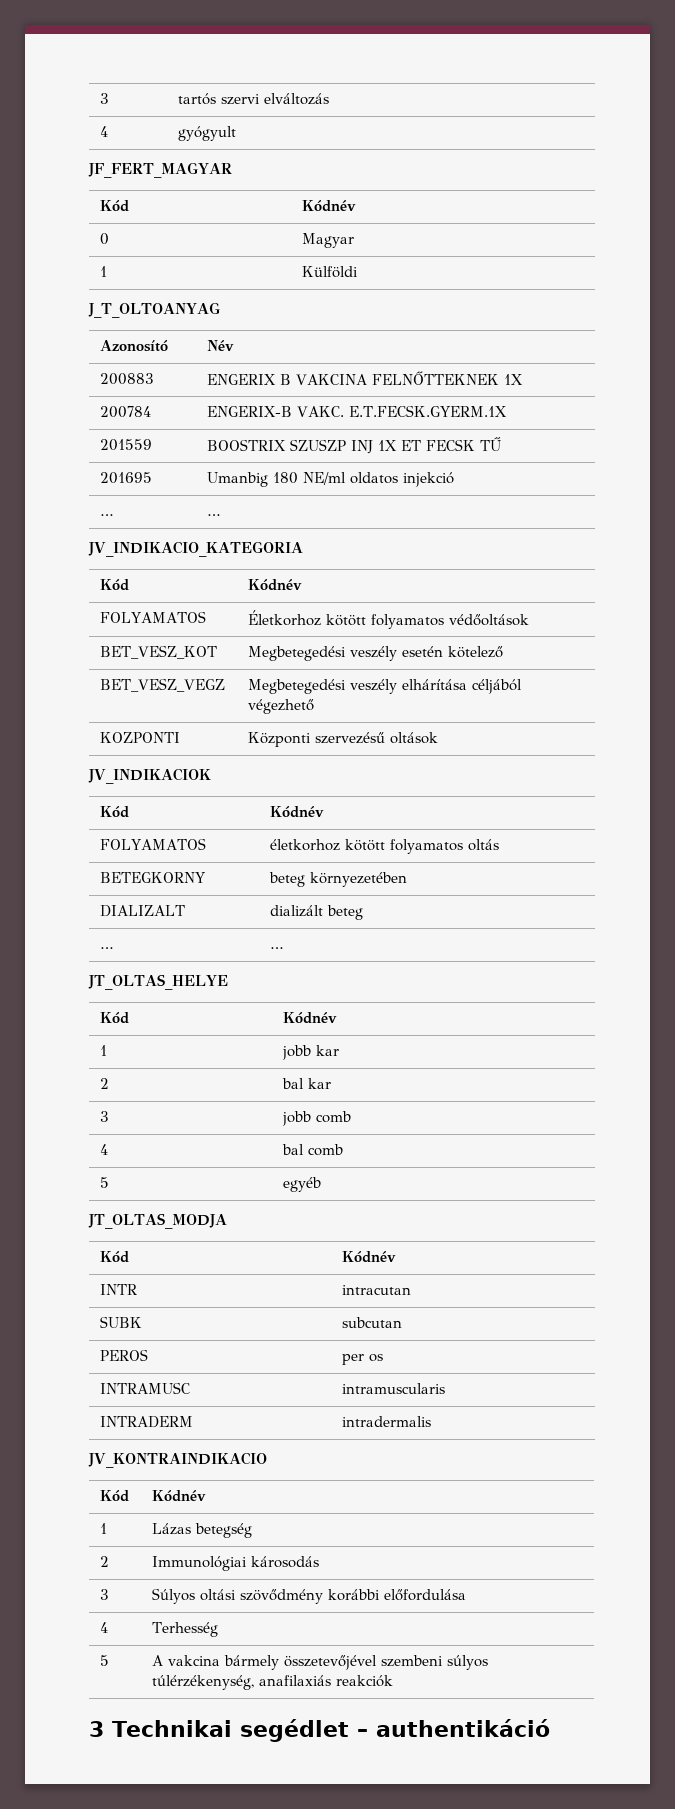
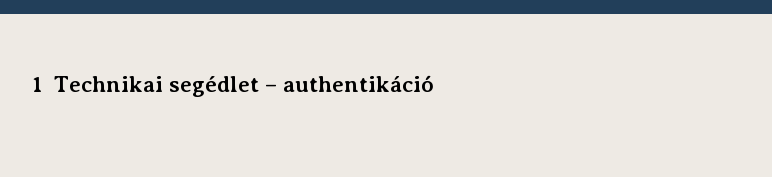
- 3 | tartós szervi elváltozás
- 4 | gyógyult
- JF_FERT_MAGYAR
- Kód | Kódnév
- 0 | Magyar
- 1 | Külföldi
- J_T_OLTOANYAG
- Azonosító | Név
- 200883 | ENGERIX B VAKCINA FELNŐTTEKNEK 1X
- 200784 | ENGERIX-B VAKC. E.T.FECSK.GYERM.1X
- 201559 | BOOSTRIX SZUSZP INJ 1X ET FECSK TŰ
- 201695 | Umanbig 180 NE/ml oldatos injekció
- … | …
- JV_INDIKACIO_KATEGORIA
- Kód | Kódnév
- FOLYAMATOS | Életkorhoz kötött folyamatos védőoltások
- BET_VESZ_KOT | Megbetegedési veszély esetén kötelező
- BET_VESZ_VEGZ | Megbetegedési veszély elhárítása céljából végezhető
- KOZPONTI | Központi szervezésű oltások
- JV_INDIKACIOK
- Kód | Kódnév
- FOLYAMATOS | életkorhoz kötött folyamatos oltás
- BETEGKORNY | beteg környezetében
- DIALIZALT | dializált beteg
- … | …
- JT_OLTAS_HELYE
- Kód | Kódnév
- 1 | jobb kar
- 2 | bal kar
- 3 | jobb comb
- 4 | bal comb
- 5 | egyéb
- JT_OLTAS_MODJA
- Kód | Kódnév
- INTR | intracutan
- SUBK | subcutan
- PEROS | per os
- INTRAMUSC | intramuscularis
- INTRADERM | intradermalis
- JV_KONTRAINDIKACIO
- Kód | Kódnév
- 1 | Lázas betegség
- 2 | Immunológiai károsodás
- 3 | Súlyos oltási szövődmény korábbi előfordulása
- 4 | Terhesség
- 5 | A vakcina bármely összetevőjével szembeni súlyos túlérzékenység, anafilaxiás reakciók
- 3 Technikai segédlet – authentikáció
+ 1 Technikai segédlet – authentikáció

